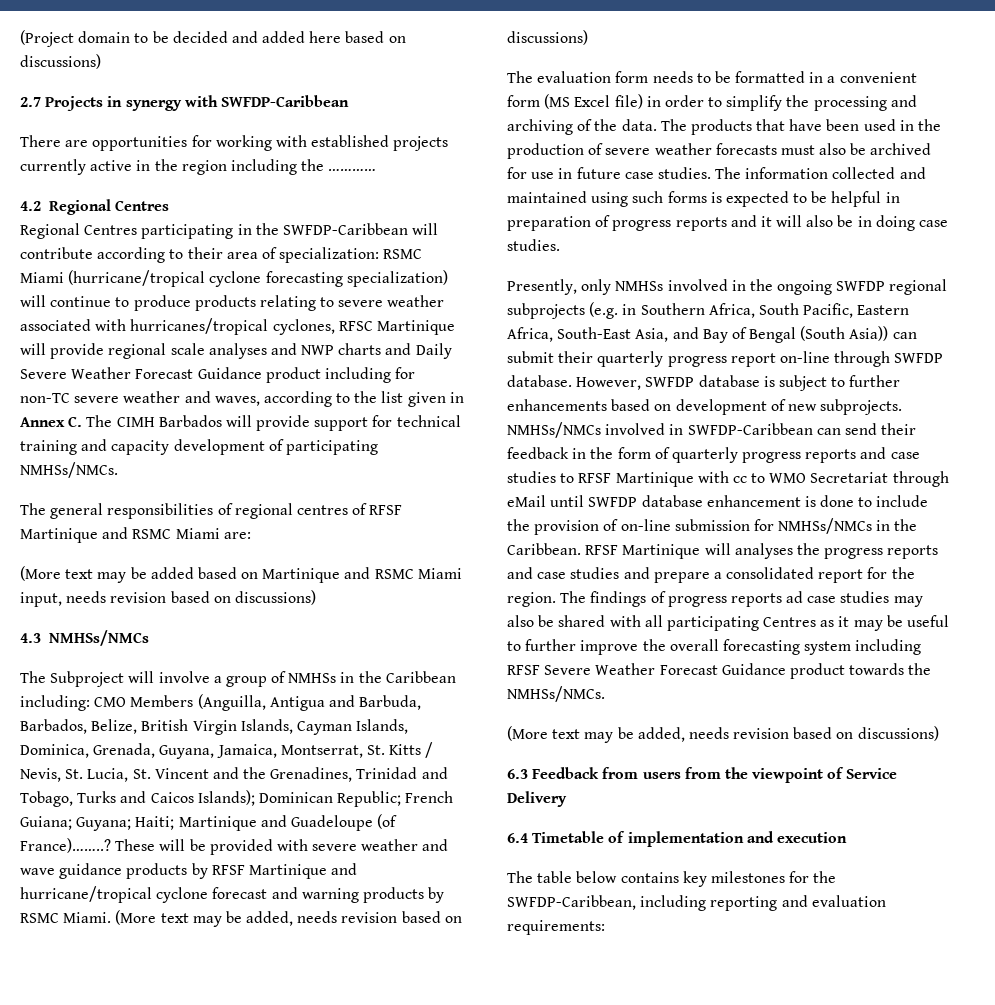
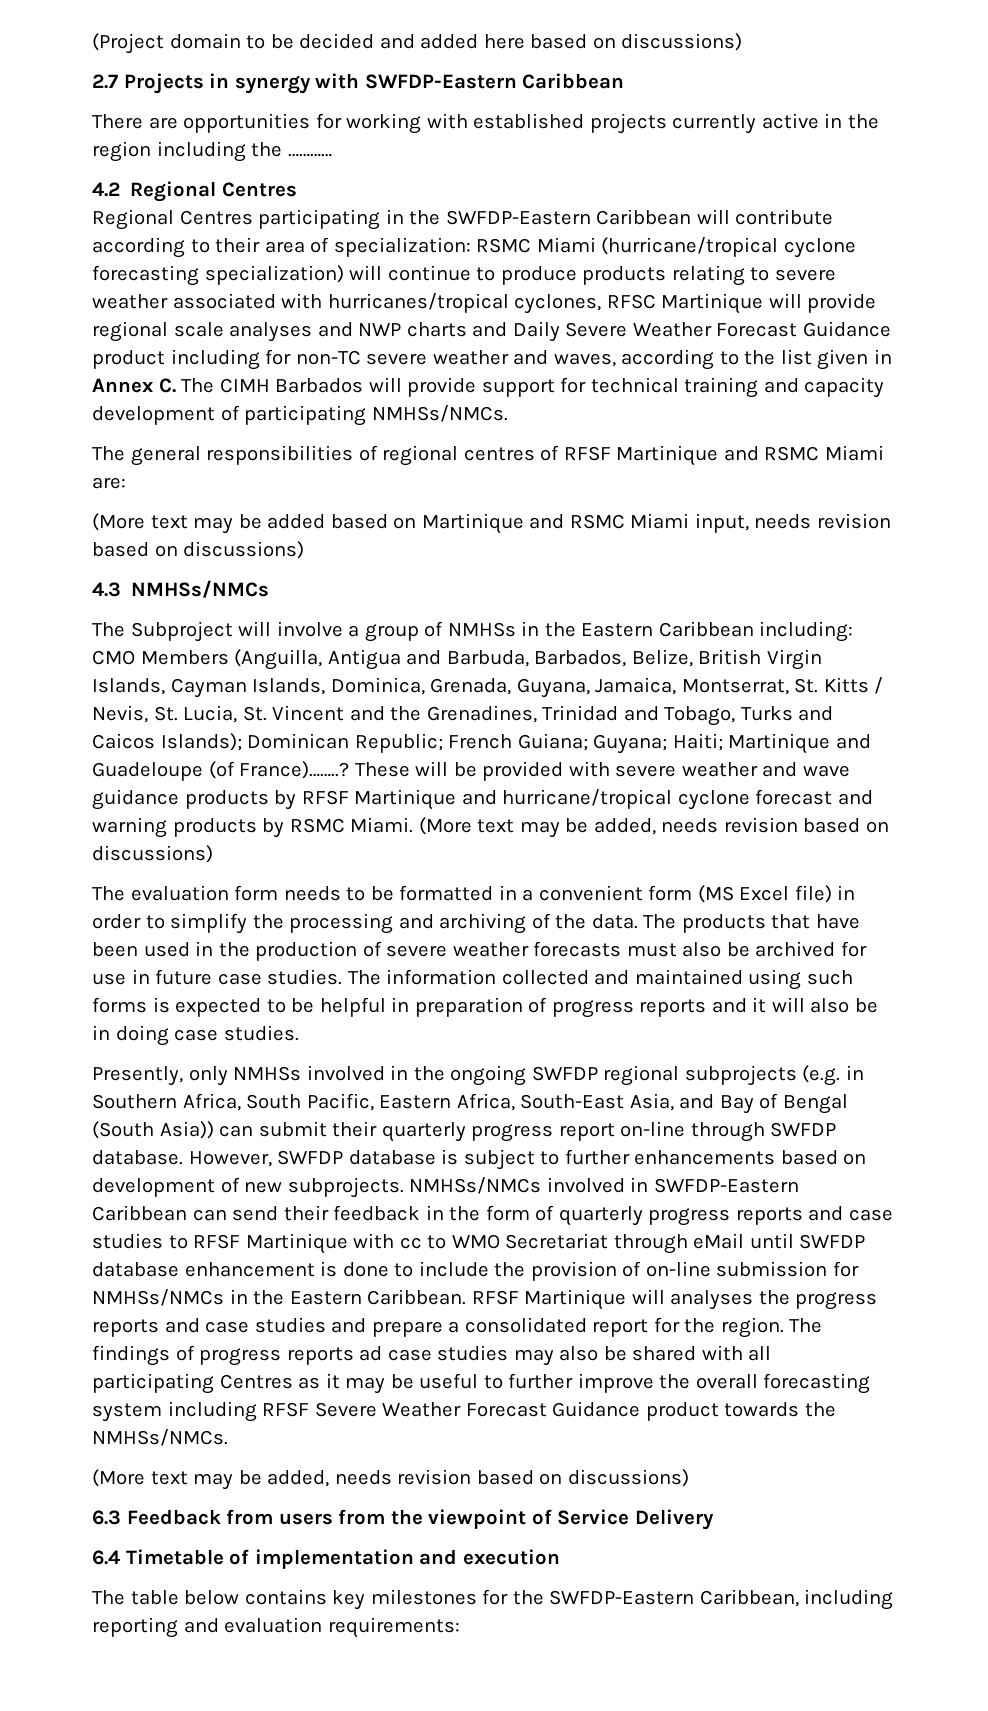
- 2.7 Projects in synergy with SWFDP-Caribbean
+ 2.7 Projects in synergy with SWFDP-Eastern Caribbean
- Regional Centres participating in the SWFDP-Caribbean will contribute according to their area of specialization:
+ Regional Centres participating in the SWFDP-Eastern Caribbean will contribute according to their area of specialization:
- The Subproject will involve a group of NMHSs in the Caribbean including: CMO Members (Anguilla, Antigua and Barbuda, Barbados, Belize, British Virgin Islands, Cayman Islands, Dominica, Grenada, Guyana, Jamaica, Montserrat, St. Kitts / Nevis, St. Lucia, St. Vincent and the Grenadines, Trinidad and Tobago, Turks and Caicos Islands); Dominican Republic; French Guiana; Guyana; Haiti; Martinique and Guadeloupe (of France)……..?
+ The Subproject will involve a group of NMHSs in the Eastern Caribbean including: CMO Members (Anguilla, Antigua and Barbuda, Barbados, Belize, British Virgin Islands, Cayman Islands, Dominica, Grenada, Guyana, Jamaica, Montserrat, St. Kitts / Nevis, St. Lucia, St. Vincent and the Grenadines, Trinidad and Tobago, Turks and Caicos Islands); Dominican Republic; French Guiana; Guyana; Haiti; Martinique and Guadeloupe (of France)……..?
- NMHSs/NMCs involved in SWFDP-Caribbean can send their feedback in the form of quarterly progress reports and case studies to RFSF Martinique with cc to WMO Secretariat through eMail until SWFDP database enhancement is done to include the provision of on-line submission for NMHSs/NMCs in the Caribbean.
+ NMHSs/NMCs involved in SWFDP-Eastern Caribbean can send their feedback in the form of quarterly progress reports and case studies to RFSF Martinique with cc to WMO Secretariat through eMail until SWFDP database enhancement is done to include the provision of on-line submission for NMHSs/NMCs in the Eastern Caribbean.
- The table below contains key milestones for the SWFDP-Caribbean, including reporting and evaluation requirements:
+ The table below contains key milestones for the SWFDP-Eastern Caribbean, including reporting and evaluation requirements:

